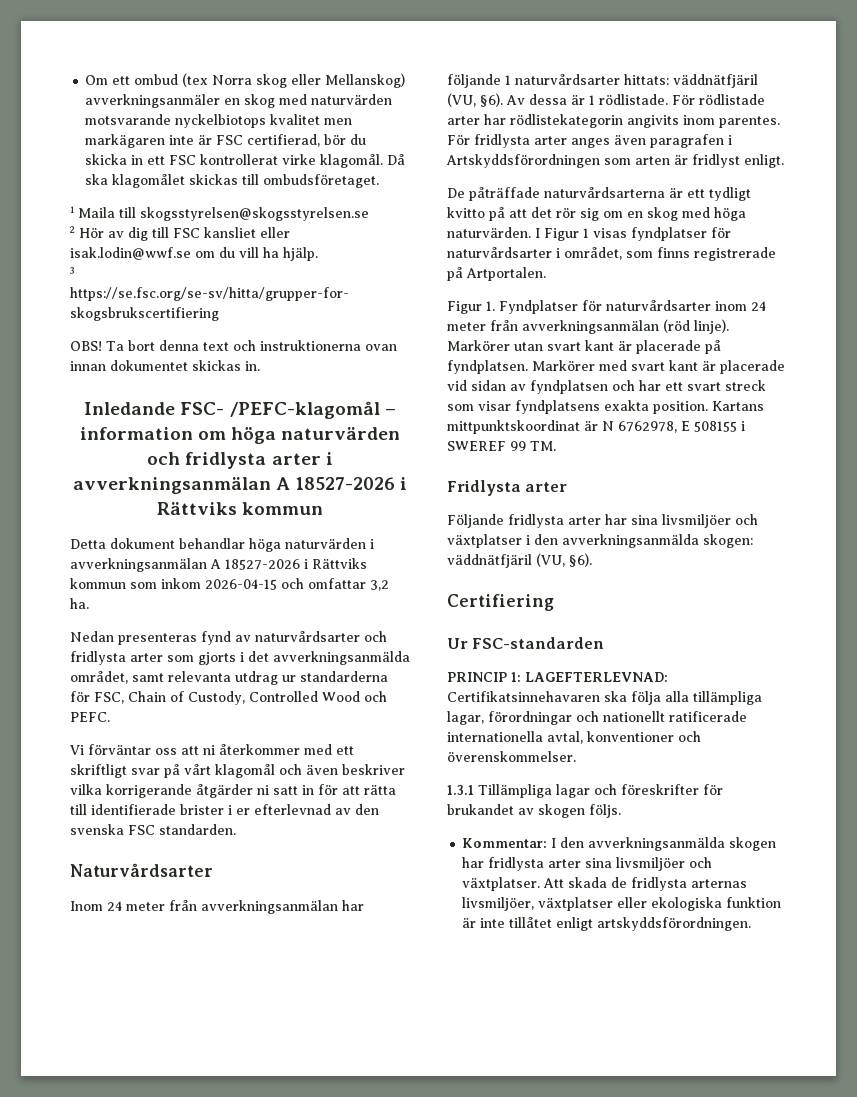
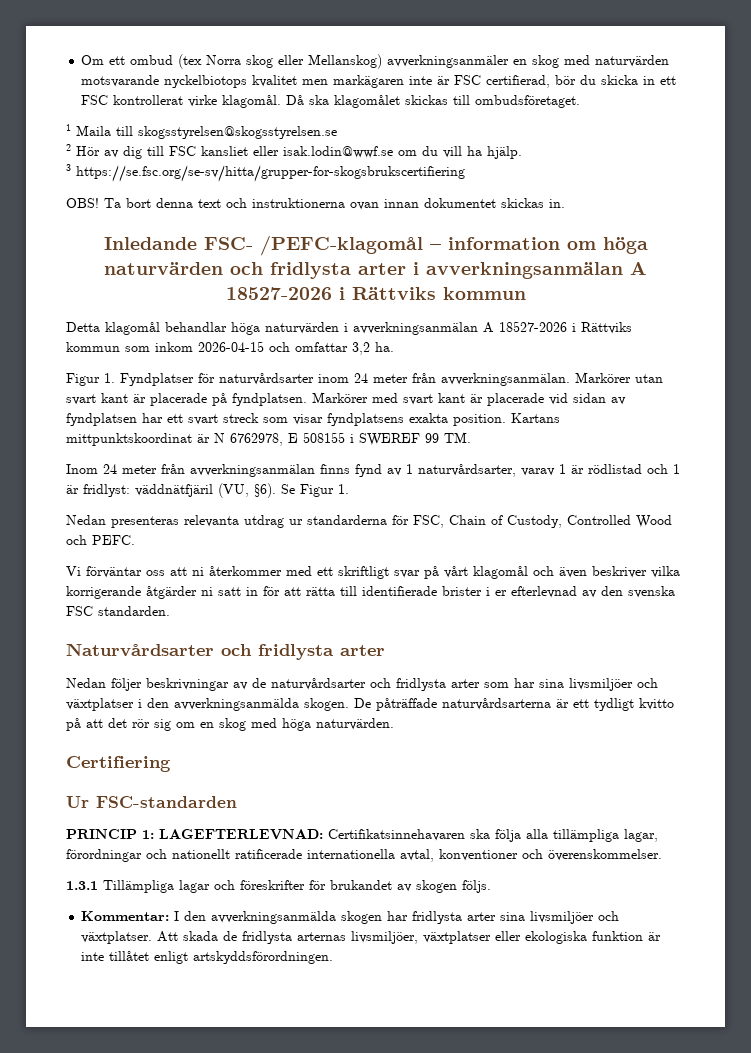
- Detta dokument behandlar höga naturvärden i avverkningsanmälan A 18527-2026 i Rättviks kommun som inkom 2026-04-15 och omfattar 3,2 ha.
+ Detta klagomål behandlar höga naturvärden i avverkningsanmälan A 18527-2026 i Rättviks kommun som inkom 2026-04-15 och omfattar 3,2 ha.
- Nedan presenteras fynd av naturvårdsarter och fridlysta arter som gjorts i det avverkningsanmälda området, samt relevanta utdrag ur standarderna för FSC, Chain of Custody, Controlled Wood och PEFC.
+ Figur 1. Fyndplatser för naturvårdsarter inom 24 meter från avverkningsanmälan. Markörer utan svart kant är placerade på fyndplatsen. Markörer med svart kant är placerade vid sidan av fyndplatsen har ett svart streck som visar fyndplatsens exakta position. Kartans mittpunktskoordinat är N 6762978, E 508155 i SWEREF 99 TM.
+ Inom 24 meter från avverkningsanmälan finns fynd av 1 naturvårdsarter, varav 1 är rödlistad och 1 är fridlyst: väddnätfjäril (VU, §6). Se Figur 1.
+ Nedan presenteras relevanta utdrag ur standarderna för FSC, Chain of Custody, Controlled Wood och PEFC.
- Naturvårdsarter
- Inom 24 meter från avverkningsanmälan har följande 1 naturvårdsarter hittats: väddnätfjäril (VU, §6). Av dessa är 1 rödlistade. För rödlistade arter har rödlistekategorin angivits inom parentes. För fridlysta arter anges även paragrafen i Artskyddsförordningen som arten är fridlyst enligt.
- De påträffade naturvårdsarterna är ett tydligt kvitto på att det rör sig om en skog med höga naturvärden. I Figur 1 visas fyndplatser för naturvårdsarter i området, som finns registrerade på Artportalen.
- Figur 1. Fyndplatser för naturvårdsarter inom 24 meter från avverkningsanmälan (röd linje). Markörer utan svart kant är placerade på fyndplatsen. Markörer med svart kant är placerade vid sidan av fyndplatsen och har ett svart streck som visar fyndplatsens exakta position. Kartans mittpunktskoordinat är N 6762978, E 508155 i SWEREF 99 TM.
- Fridlysta arter
- Följande fridlysta arter har sina livsmiljöer och växtplatser i den avverkningsanmälda skogen: väddnätfjäril (VU, §6).
+ Naturvårdsarter och fridlysta arter
+ Nedan följer beskrivningar av de naturvårdsarter och fridlysta arter som har sina livsmiljöer och växtplatser i den avverkningsanmälda skogen. De påträffade naturvårdsarterna är ett tydligt kvitto på att det rör sig om en skog med höga naturvärden.

